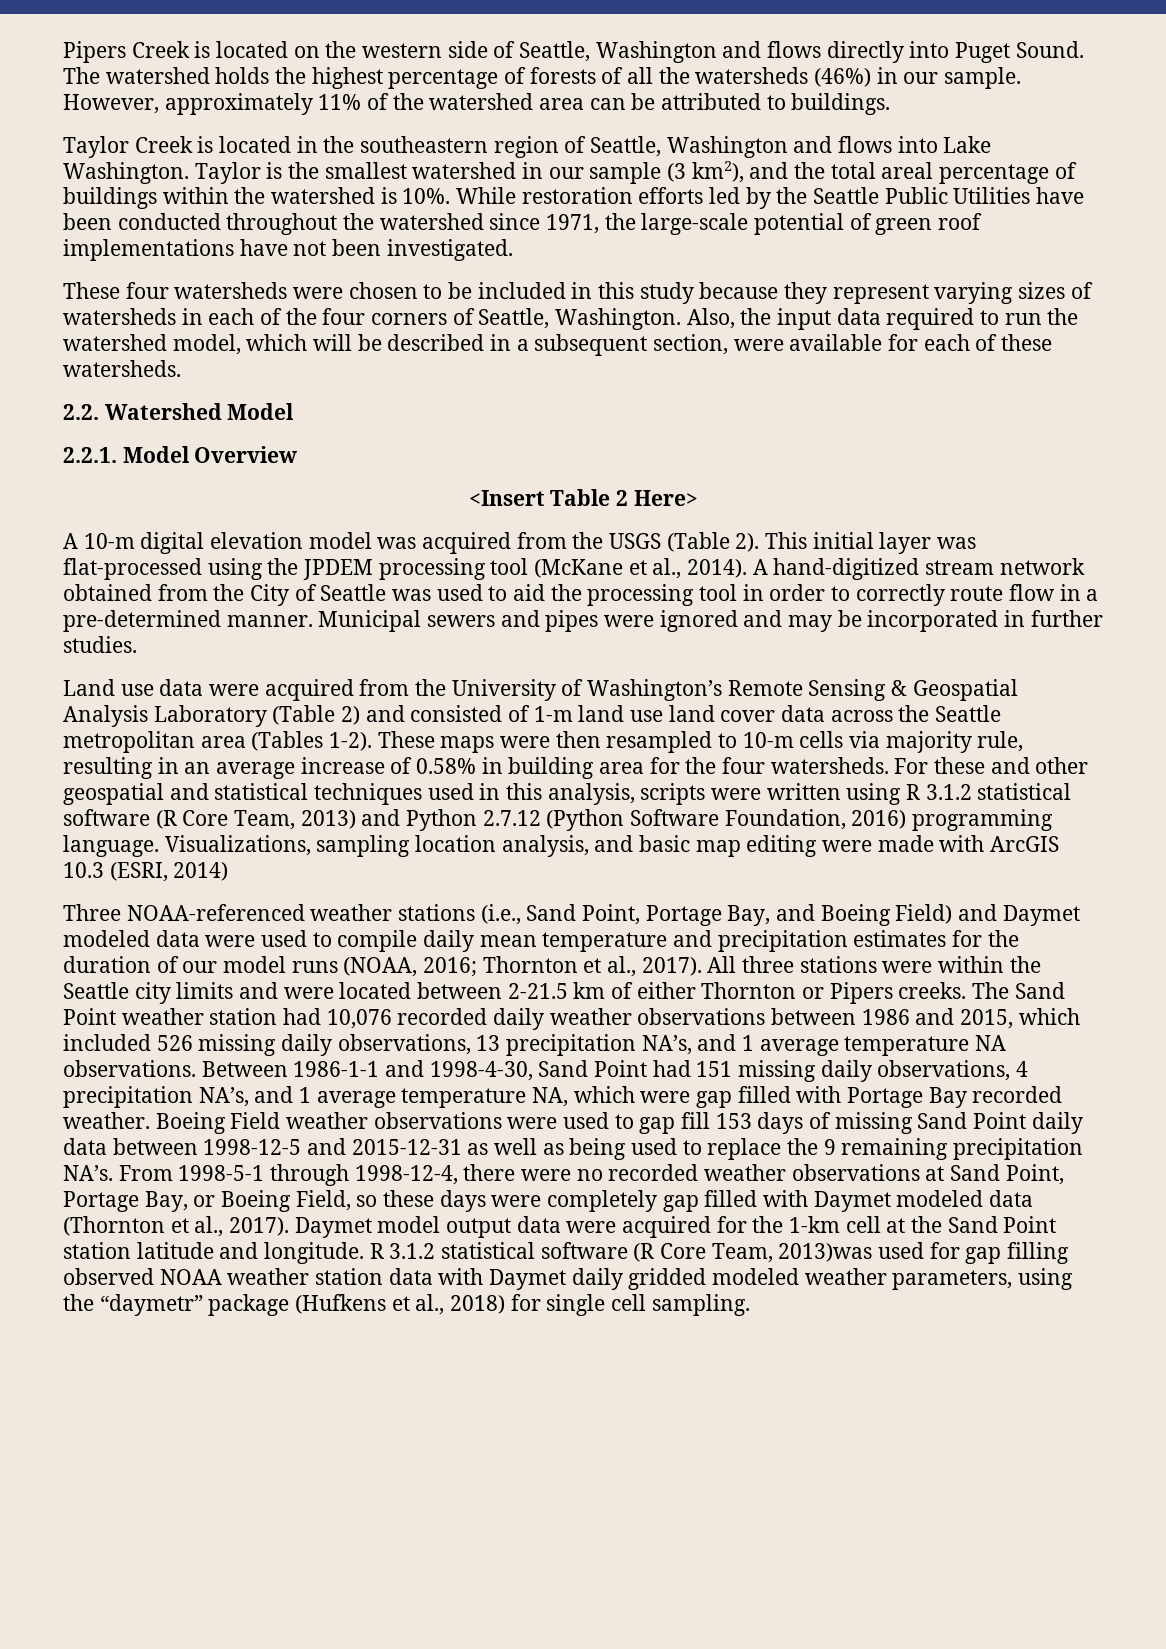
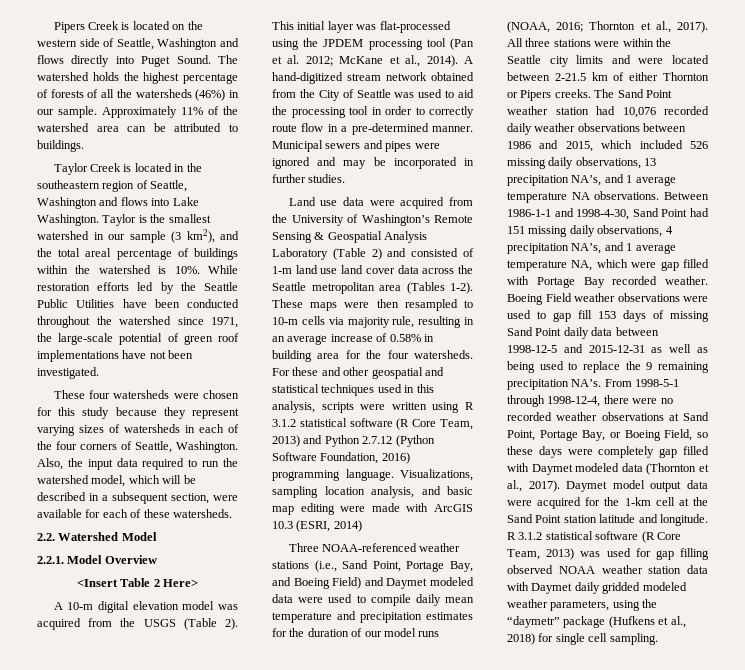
- However, approximately 11% of the watershed area can be attributed to buildings.
+ Approximately 11% of the watershed area can be attributed to buildings.
- These four watersheds were chosen to be included in this study because they represent varying sizes of watersheds in each of the four corners of Seattle, Washington.
+ These four watersheds were chosen for this study because they represent varying sizes of watersheds in each of the four corners of Seattle, Washington.
- This initial layer was flat-processed using the JPDEM processing tool (McKane et al., 2014).
+ This initial layer was flat-processed using the JPDEM processing tool (Pan et al. 2012; McKane et al., 2014).
- R 3.1.2 statistical software (R Core Team, 2013)was used for gap filling observed NOAA weather station data with Daymet daily gridded modeled weather parameters, using the “daymetr” package (Hufkens et al., 2018) for single cell sampling.
+ R 3.1.2 statistical software (R Core Team, 2013) was used for gap filling observed NOAA weather station data with Daymet daily gridded modeled weather parameters, using the “daymetr” package (Hufkens et al., 2018) for single cell sampling.

